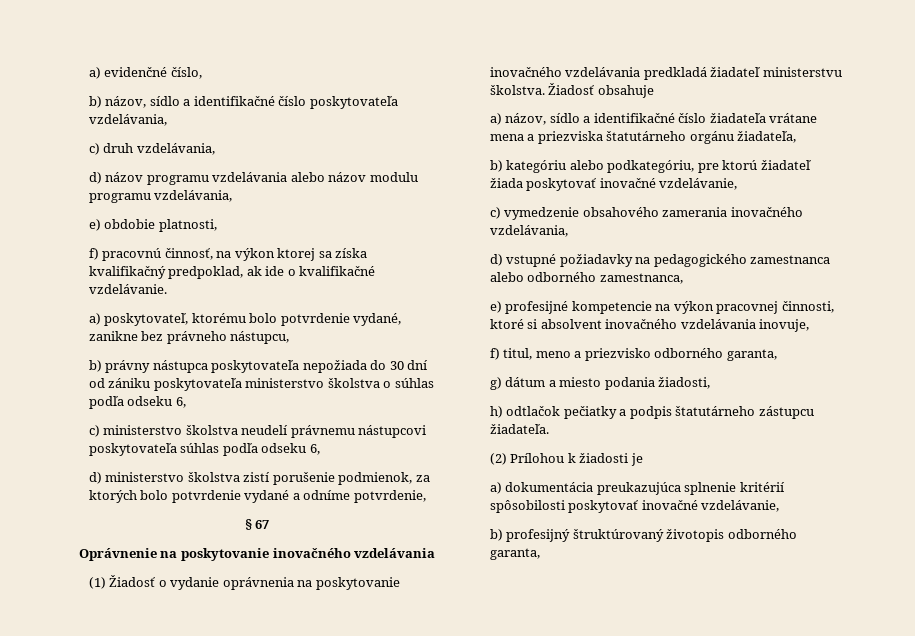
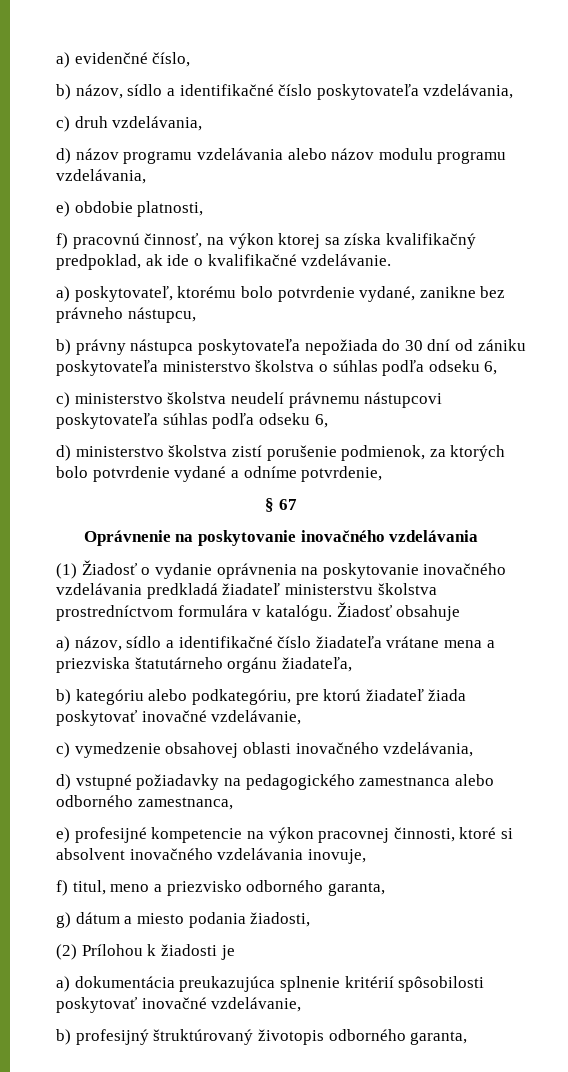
- (1) Žiadosť o vydanie oprávnenia na poskytovanie inovačného vzdelávania predkladá žiadateľ ministerstvu školstva.
+ (1) Žiadosť o vydanie oprávnenia na poskytovanie inovačného vzdelávania predkladá žiadateľ ministerstvu školstva prostredníctvom formulára v katalógu.
- c) vymedzenie obsahového zamerania inovačného vzdelávania,
+ c) vymedzenie obsahovej oblasti inovačného vzdelávania,
- h) odtlačok pečiatky a podpis štatutárneho zástupcu žiadateľa.

